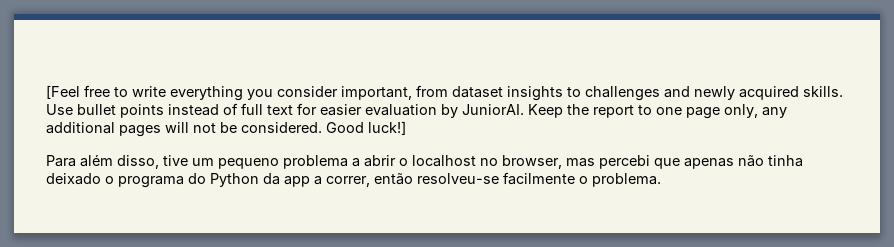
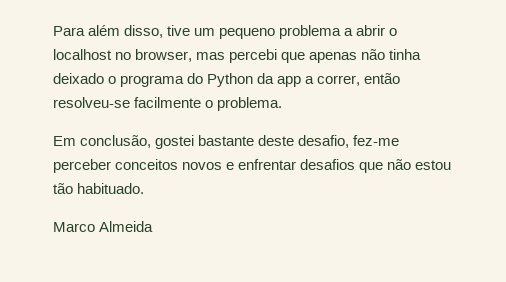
- [Feel free to write everything you consider important, from dataset insights to challenges and newly acquired skills. Use bullet points instead of full text for easier evaluation by JuniorAI. Keep the report to one page only, any additional pages will not be considered. Good luck!]
+ Em conclusão, gostei bastante deste desafio, fez-me perceber conceitos novos e enfrentar desafios que não estou tão habituado.
+ Marco Almeida

